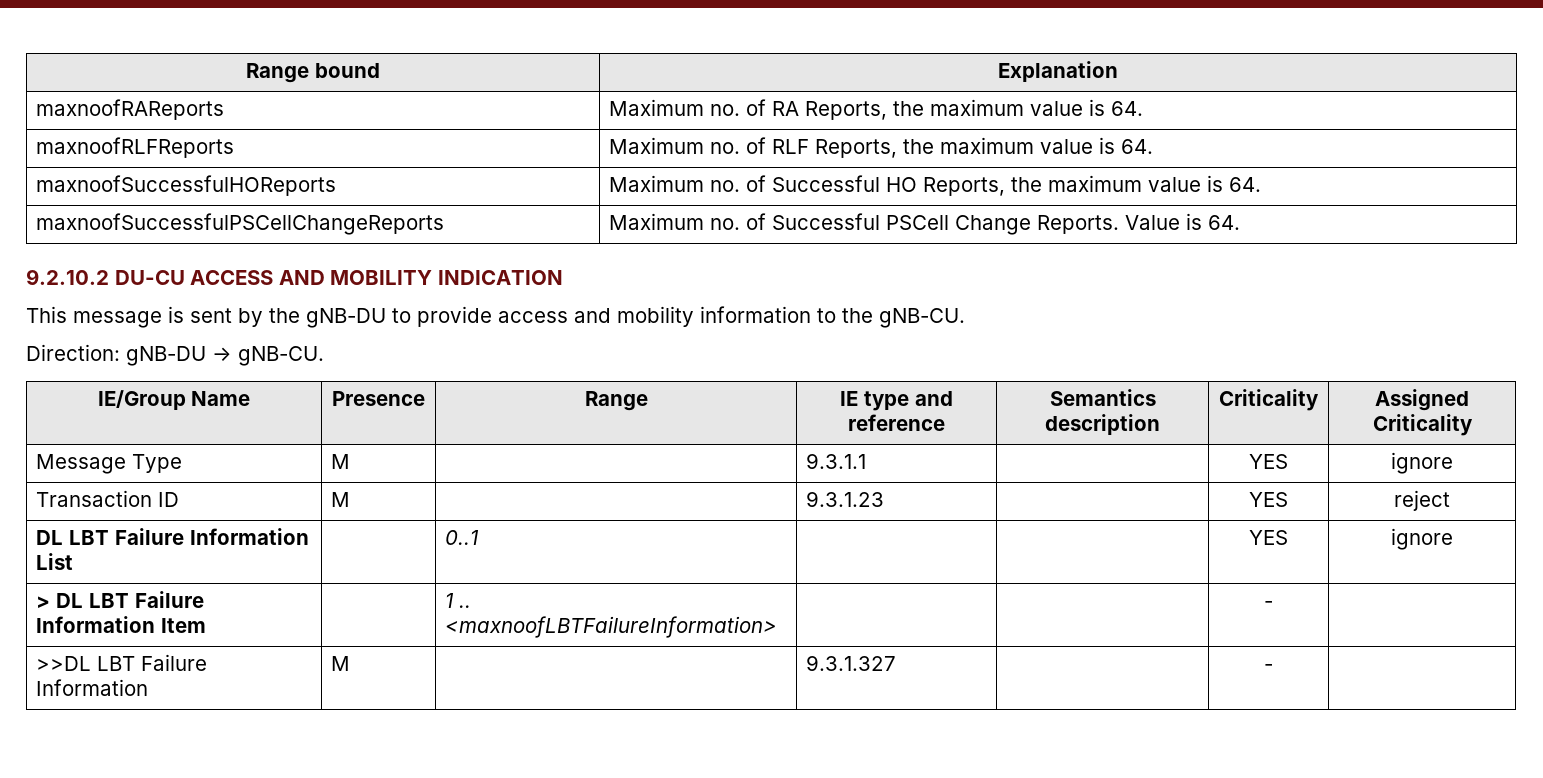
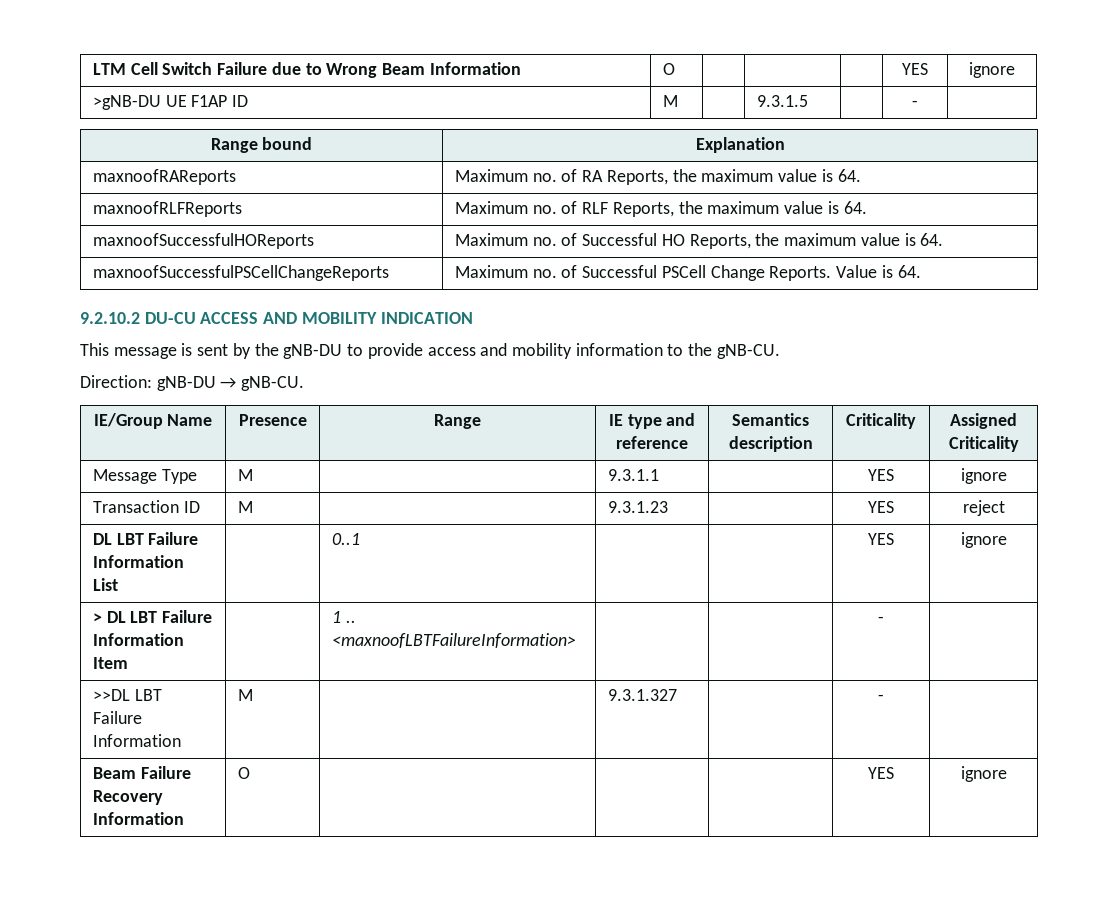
+ LTM Cell Switch Failure due to Wrong Beam Information | O | | | | YES | ignore
+ >gNB-DU UE F1AP ID | M | | 9.3.1.5 | | - |
+ Beam Failure Recovery Information | O | | | | YES | ignore

